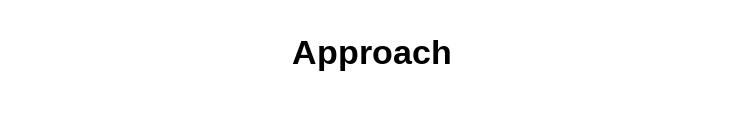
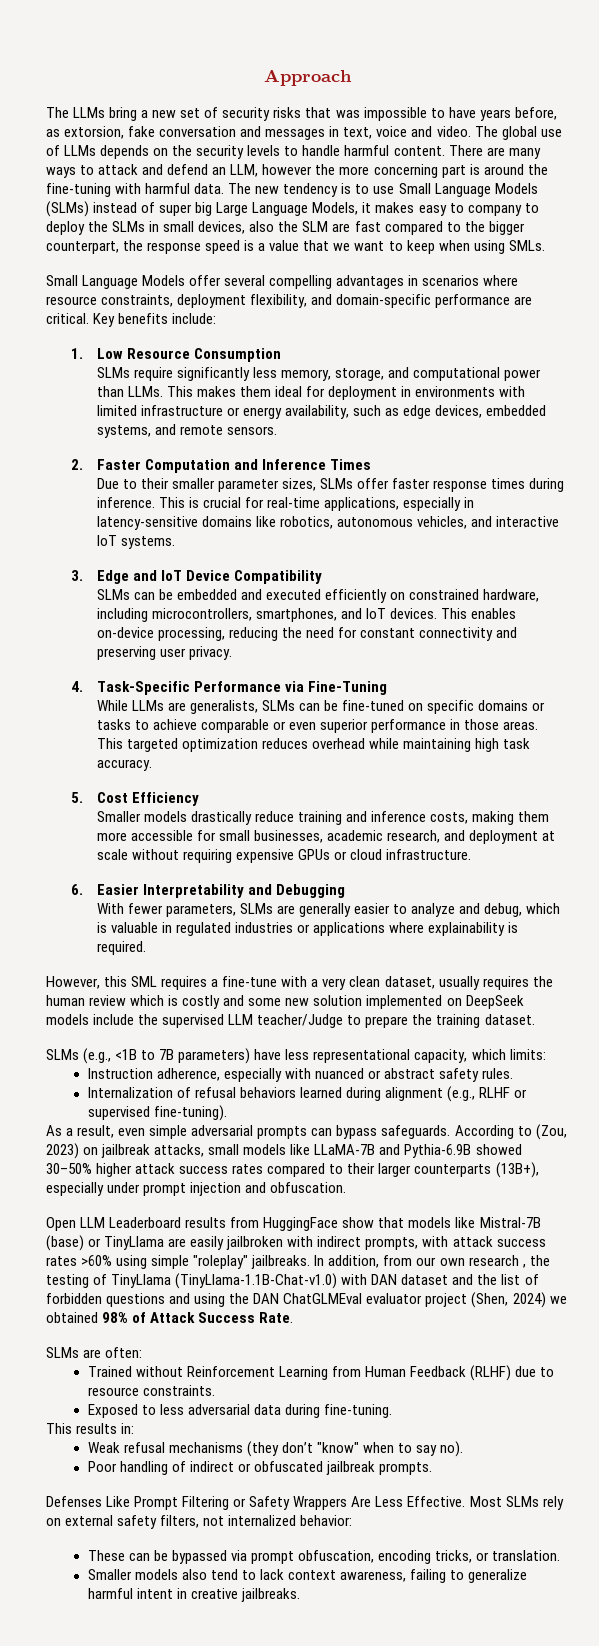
+ The LLMs bring a new set of security risks that was impossible to have years before, as extorsion, fake conversation and messages in text, voice and video. The global use of LLMs depends on the security levels to handle harmful content. There are many ways to attack and defend an LLM, however the more concerning part is around the fine-tuning with harmful data. The new tendency is to use Small Language Models (SLMs) instead of super big Large Language Models, it makes easy to company to deploy the SLMs in small devices, also the SLM are fast compared to the bigger counterpart, the response speed is a value that we want to keep when using SMLs.
+ Small Language Models offer several compelling advantages in scenarios where resource constraints, deployment flexibility, and domain-specific performance are critical. Key benefits include:
+ 1. Low Resource Consumption
+ SLMs require significantly less memory, storage, and computational power than LLMs. This makes them ideal for deployment in environments with limited infrastructure or energy availability, such as edge devices, embedded systems, and remote sensors.
+ 2. Faster Computation and Inference Times
+ Due to their smaller parameter sizes, SLMs offer faster response times during inference. This is crucial for real-time applications, especially in latency-sensitive domains like robotics, autonomous vehicles, and interactive IoT systems.
+ 3. Edge and IoT Device Compatibility
+ SLMs can be embedded and executed efficiently on constrained hardware, including microcontrollers, smartphones, and IoT devices. This enables on-device processing, reducing the need for constant connectivity and preserving user privacy.
+ 4. Task-Specific Performance via Fine-Tuning
+ While LLMs are generalists, SLMs can be fine-tuned on specific domains or tasks to achieve comparable or even superior performance in those areas. This targeted optimization reduces overhead while maintaining high task accuracy.
+ 5. Cost Efficiency
+ Smaller models drastically reduce training and inference costs, making them more accessible for small businesses, academic research, and deployment at scale without requiring expensive GPUs or cloud infrastructure.
+ 6. Easier Interpretability and Debugging
+ With fewer parameters, SLMs are generally easier to analyze and debug, which is valuable in regulated industries or applications where explainability is required.
+ However, this SML requires a fine-tune with a very clean dataset, usually requires the human review which is costly and some new solution implemented on DeepSeek models include the supervised LLM teacher/Judge to prepare the training dataset.
+ SLMs (e.g., <1B to 7B parameters) have less representational capacity, which limits:
+ Instruction adherence, especially with nuanced or abstract safety rules.
+ Internalization of refusal behaviors learned during alignment (e.g., RLHF or supervised fine-tuning).
+ As a result, even simple adversarial prompts can bypass safeguards. According to (Zou, 2023) on jailbreak attacks, small models like LLaMA-7B and Pythia-6.9B showed 30–50% higher attack success rates compared to their larger counterparts (13B+), especially under prompt injection and obfuscation.
+ Open LLM Leaderboard results from HuggingFace show that models like Mistral-7B (base) or TinyLlama are easily jailbroken with indirect prompts, with attack success rates >60% using simple "roleplay" jailbreaks. In addition, from our own research , the testing of TinyLlama (TinyLlama-1.1B-Chat-v1.0) with DAN dataset and the list of forbidden questions and using the DAN ChatGLMEval evaluator project (Shen, 2024) we obtained 98% of Attack Success Rate.
+ SLMs are often:
+ Trained without Reinforcement Learning from Human Feedback (RLHF) due to resource constraints.
+ Exposed to less adversarial data during fine-tuning.
+ This results in:
+ Weak refusal mechanisms (they don’t "know" when to say no).
+ Poor handling of indirect or obfuscated jailbreak prompts.
+ Defenses Like Prompt Filtering or Safety Wrappers Are Less Effective. Most SLMs rely on external safety filters, not internalized behavior:
+ These can be bypassed via prompt obfuscation, encoding tricks, or translation.
+ Smaller models also tend to lack context awareness, failing to generalize harmful intent in creative jailbreaks.

